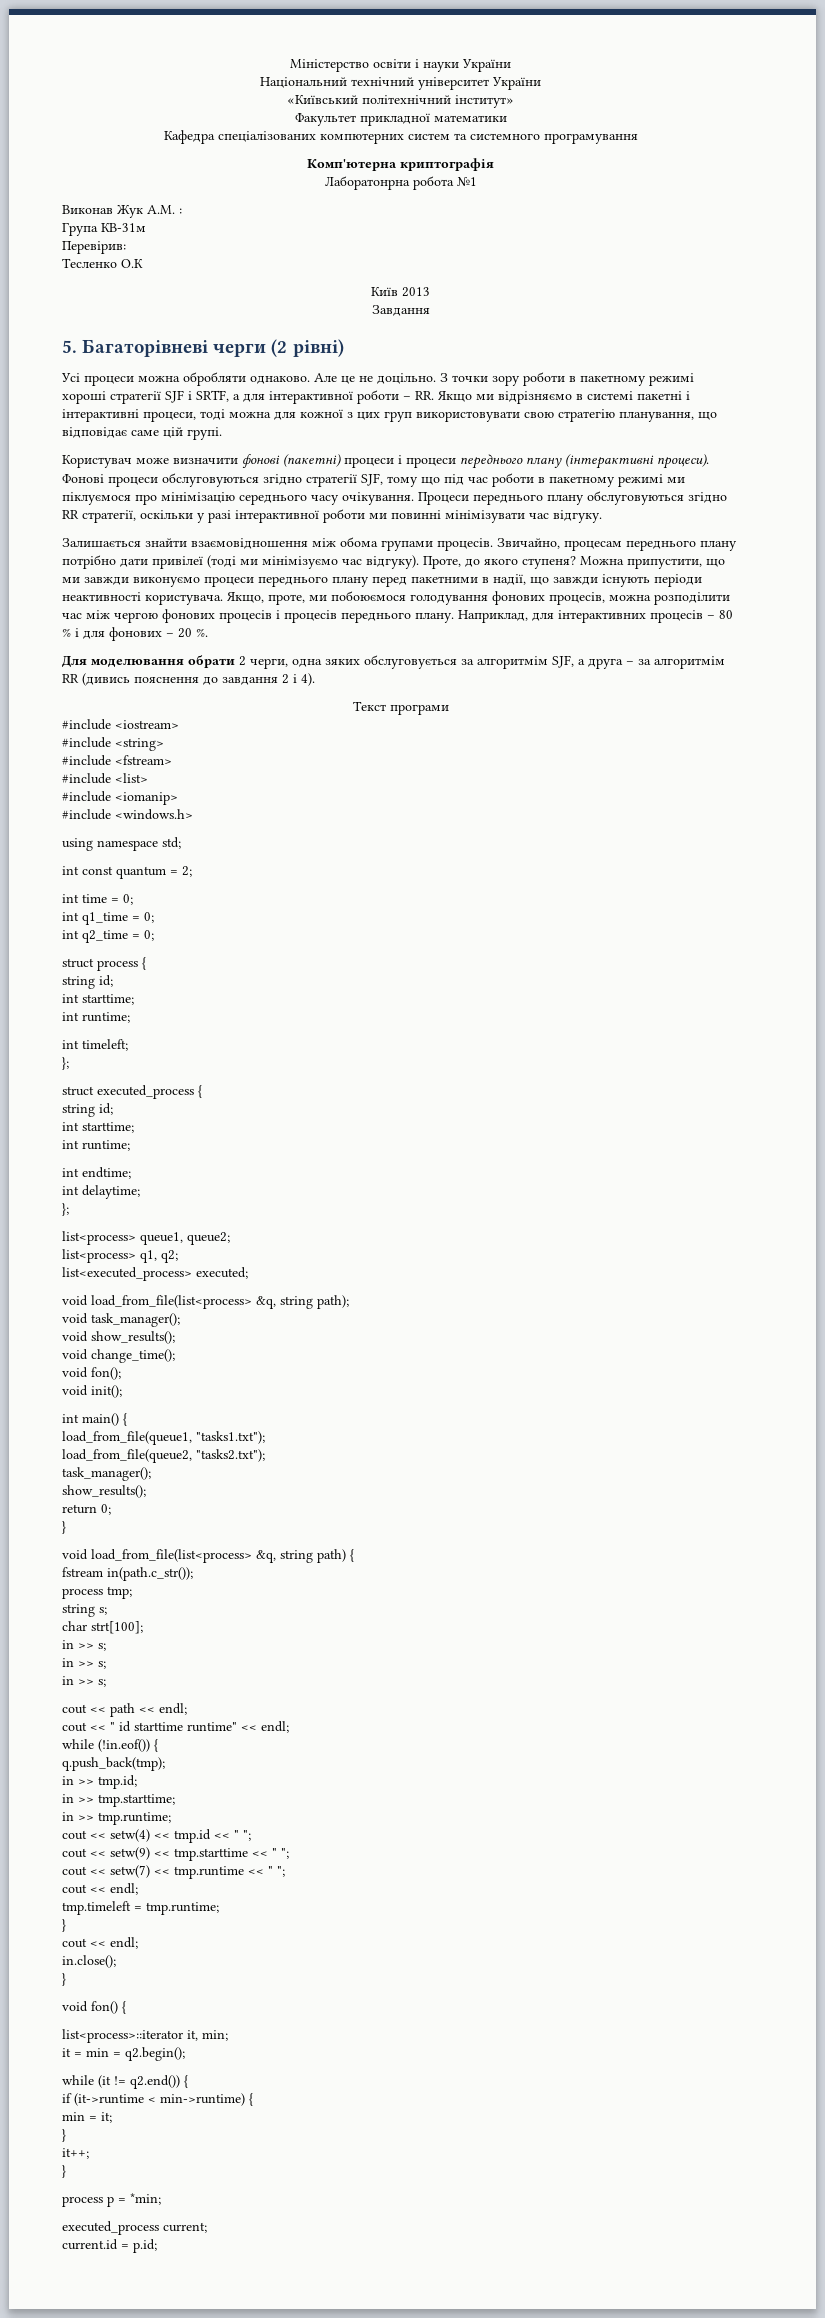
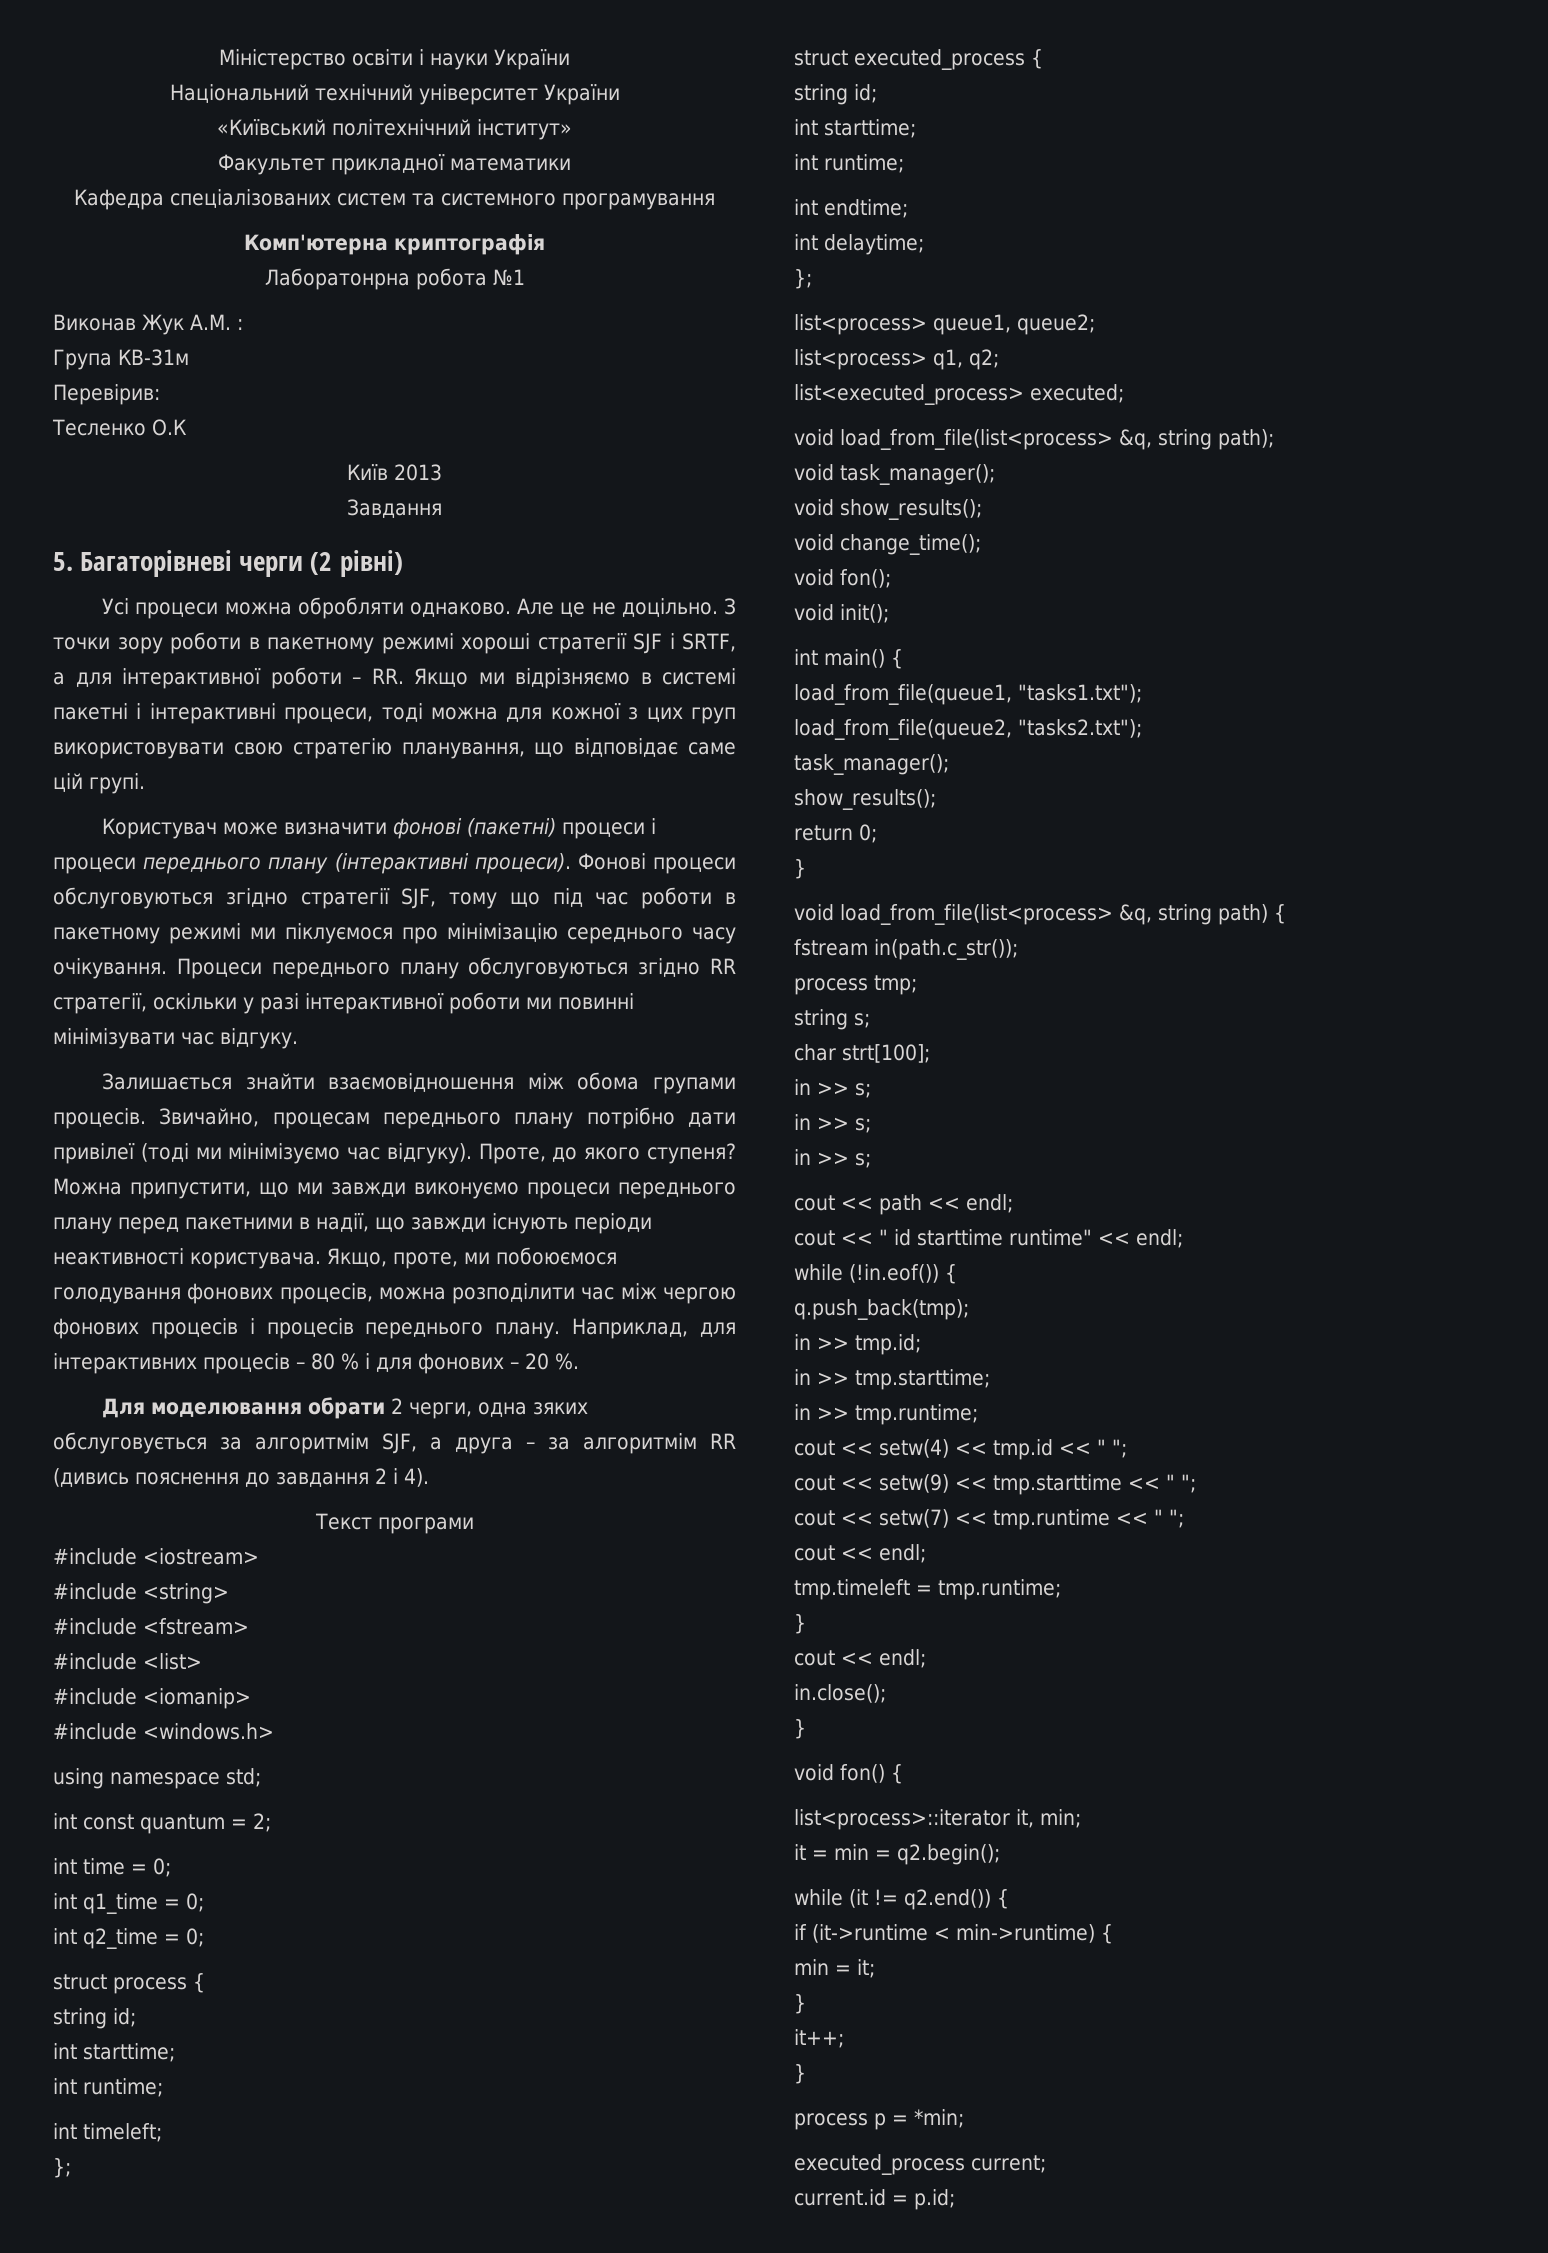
- Кафедра спеціалізованих компютерних систем та системного програмування
+ Кафедра спеціалізованих систем та системного програмування

